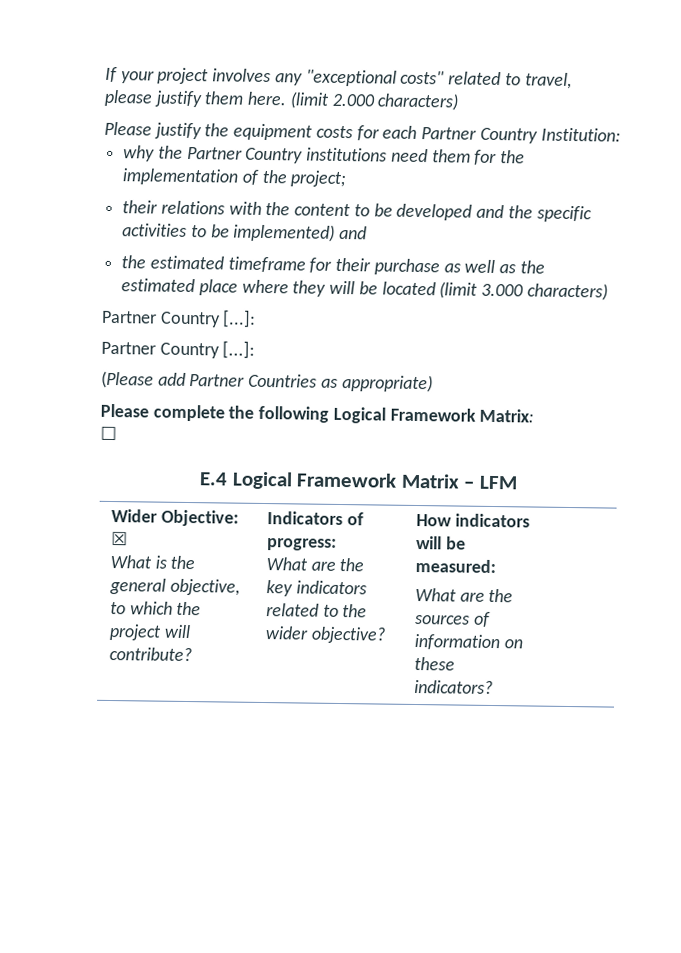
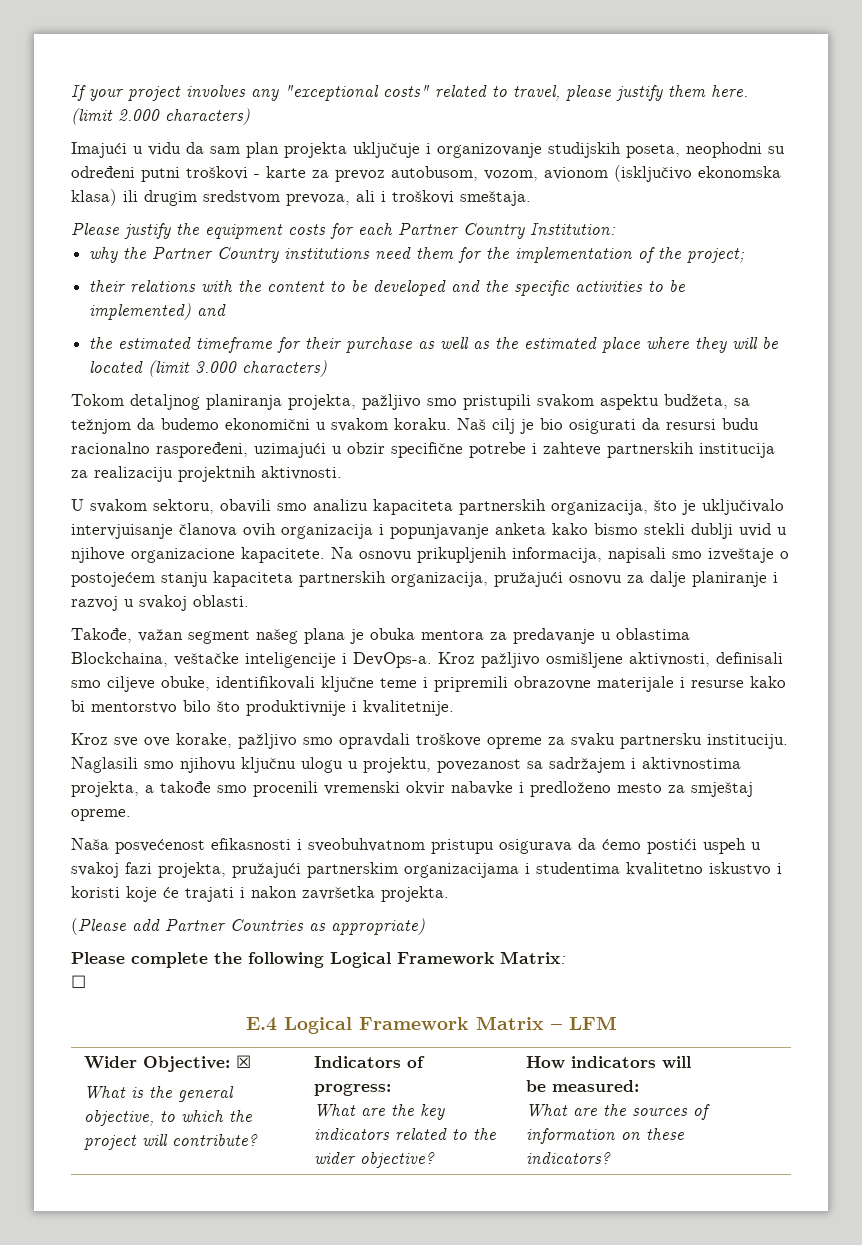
+ Imajući u vidu da sam plan projekta uključuje i organizovanje studijskih poseta, neophodni su određeni putni troškovi - karte za prevoz autobusom, vozom, avionom (isključivo ekonomska klasa) ili drugim sredstvom prevoza, ali i troškovi smeštaja.
  the estimated timeframe for their purchase as well as the estimated place where they will be located (limit 3.000 characters)
- Partner Country [...]:
- Partner Country [...]:
+ Tokom detaljnog planiranja projekta, pažljivo smo pristupili svakom aspektu budžeta, sa težnjom da budemo ekonomični u svakom koraku. Naš cilj je bio osigurati da resursi budu racionalno raspoređeni, uzimajući u obzir specifične potrebe i zahteve partnerskih institucija za realizaciju projektnih aktivnosti.
+ U svakom sektoru, obavili smo analizu kapaciteta partnerskih organizacija, što je uključivalo intervjuisanje članova ovih organizacija i popunjavanje anketa kako bismo stekli dublji uvid u njihove organizacione kapacitete. Na osnovu prikupljenih informacija, napisali smo izveštaje o postojećem stanju kapaciteta partnerskih organizacija, pružajući osnovu za dalje planiranje i razvoj u svakoj oblasti.
+ Takođe, važan segment našeg plana je obuka mentora za predavanje u oblastima Blockchaina, veštačke inteligencije i DevOps-a. Kroz pažljivo osmišljene aktivnosti, definisali smo ciljeve obuke, identifikovali ključne teme i pripremili obrazovne materijale i resurse kako bi mentorstvo bilo što produktivnije i kvalitetnije.
+ Kroz sve ove korake, pažljivo smo opravdali troškove opreme za svaku partnersku instituciju. Naglasili smo njihovu ključnu ulogu u projektu, povezanost sa sadržajem i aktivnostima projekta, a takođe smo procenili vremenski okvir nabavke i predloženo mesto za smještaj opreme.
+ Naša posvećenost efikasnosti i sveobuhvatnom pristupu osigurava da ćemo postići uspeh u svakoj fazi projekta, pružajući partnerskim organizacijama i studentima kvalitetno iskustvo i koristi koje će trajati i nakon završetka projekta.

